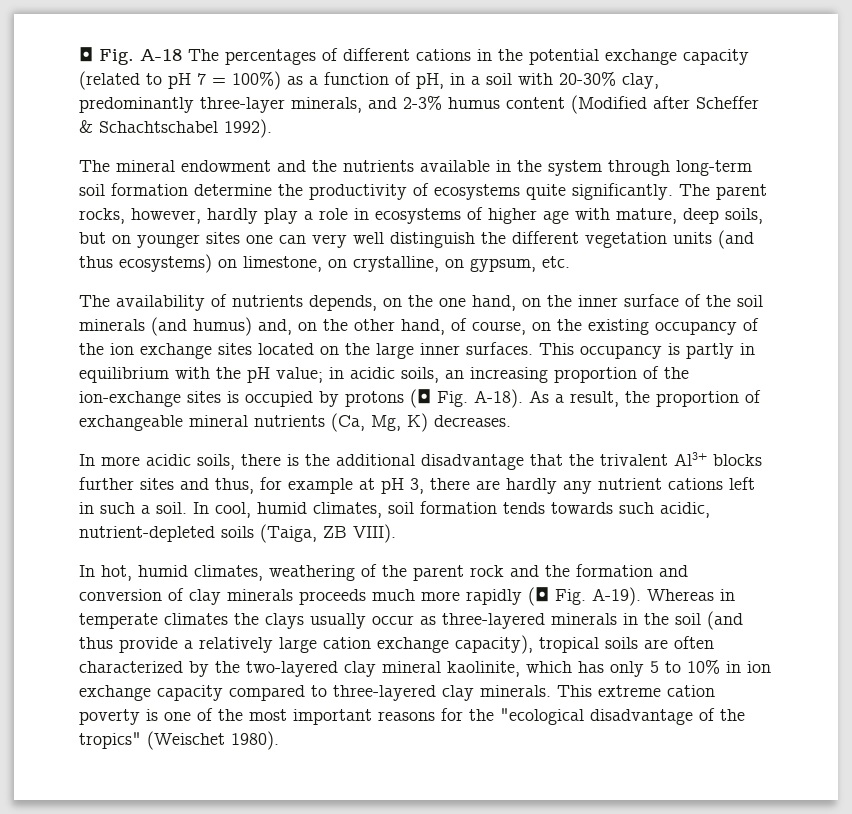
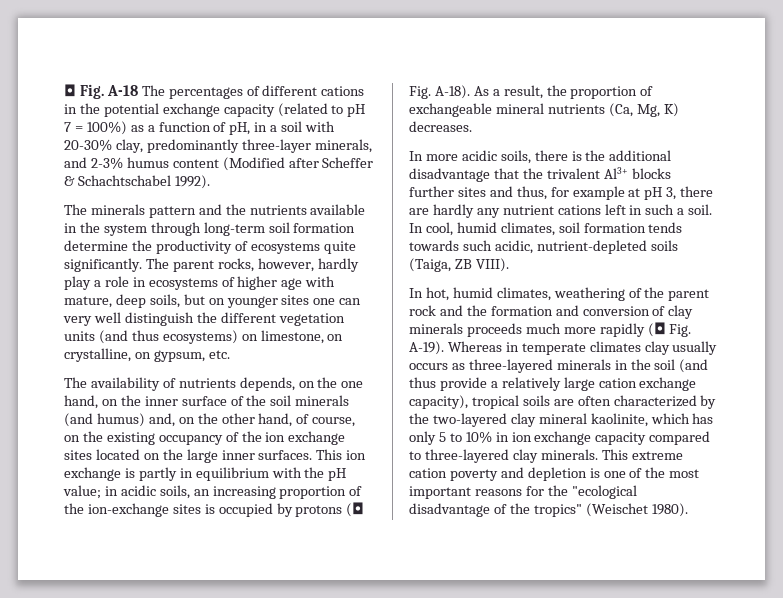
- The mineral endowment and the nutrients available in the system through long-term soil formation determine the productivity of ecosystems quite significantly.
+ The minerals pattern and the nutrients available in the system through long-term soil formation determine the productivity of ecosystems quite significantly.
- This occupancy is partly in equilibrium with the pH value; in acidic soils, an increasing proportion of the ion-exchange sites is occupied by protons (◘ Fig. A-18).
+ This ion exchange is partly in equilibrium with the pH value; in acidic soils, an increasing proportion of the ion-exchange sites is occupied by protons (◘ Fig. A-18).
- Whereas in temperate climates the clays usually occur as three-layered minerals in the soil (and thus provide a relatively large cation exchange capacity), tropical soils are often characterized by the two-layered clay mineral kaolinite, which has only 5 to 10% in ion exchange capacity compared to three-layered clay minerals.
+ Whereas in temperate climates clay usually occurs as three-layered minerals in the soil (and thus provide a relatively large cation exchange capacity), tropical soils are often characterized by the two-layered clay mineral kaolinite, which has only 5 to 10% in ion exchange capacity compared to three-layered clay minerals.
- This extreme cation poverty is one of the most important reasons for the "ecological disadvantage of the tropics" (Weischet 1980).
+ This extreme cation poverty and depletion is one of the most important reasons for the "ecological disadvantage of the tropics" (Weischet 1980).

